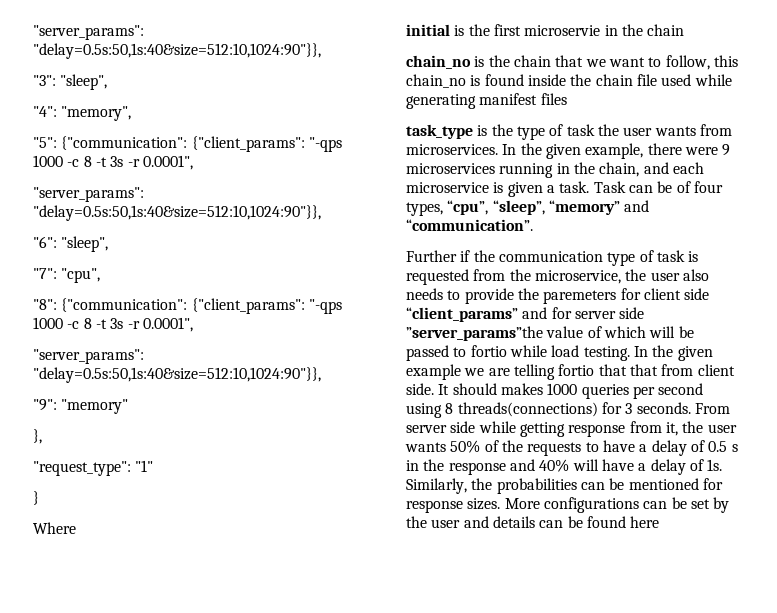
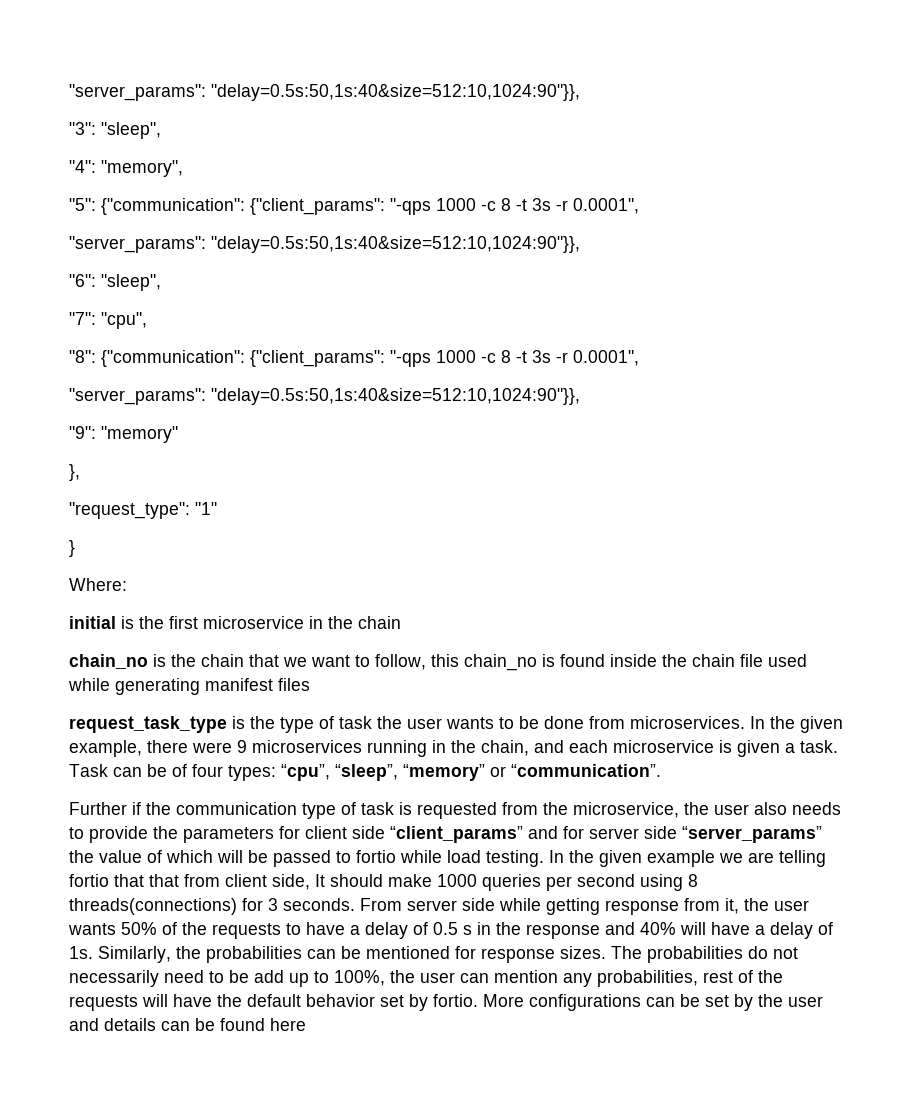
- Where
+ Where:
- initial is the first microservie in the chain
+ initial is the first microservice in the chain
- task_type is the type of task the user wants from microservices.
+ request_task_type is the type of task the user wants to be done from microservices.
- Task can be of four types, “cpu”, “sleep”, “memory” and “communication”.
+ Task can be of four types: “cpu”, “sleep”, “memory” or “communication”.
- Further if the communication type of task is requested from the microservice, the user also needs to provide the paremeters for client side “client_params” and for server side ”server_params”the value of which will be passed to fortio while load testing.
+ Further if the communication type of task is requested from the microservice, the user also needs to provide the parameters for client side “client_params” and for server side “server_params” the value of which will be passed to fortio while load testing.
- In the given example we are telling fortio that that from client side. It should makes 1000 queries per second using 8 threads(connections) for 3 seconds.
+ In the given example we are telling fortio that that from client side, It should make 1000 queries per second using 8 threads(connections) for 3 seconds.
+ The probabilities do not necessarily need to be add up to 100%, the user can mention any probabilities, rest of the requests will have the default behavior set by fortio.

